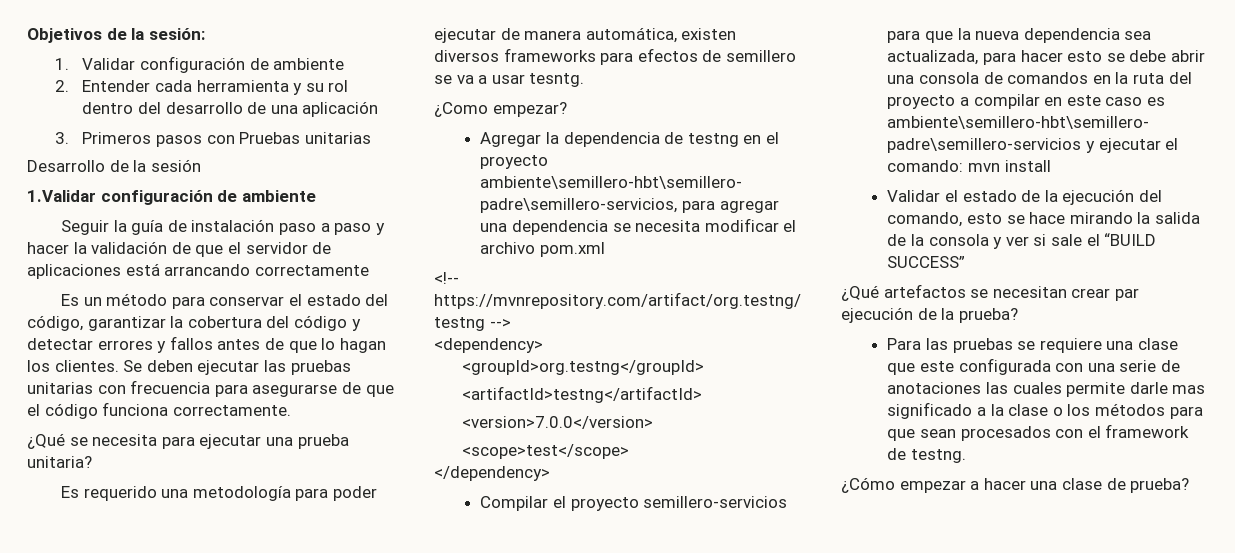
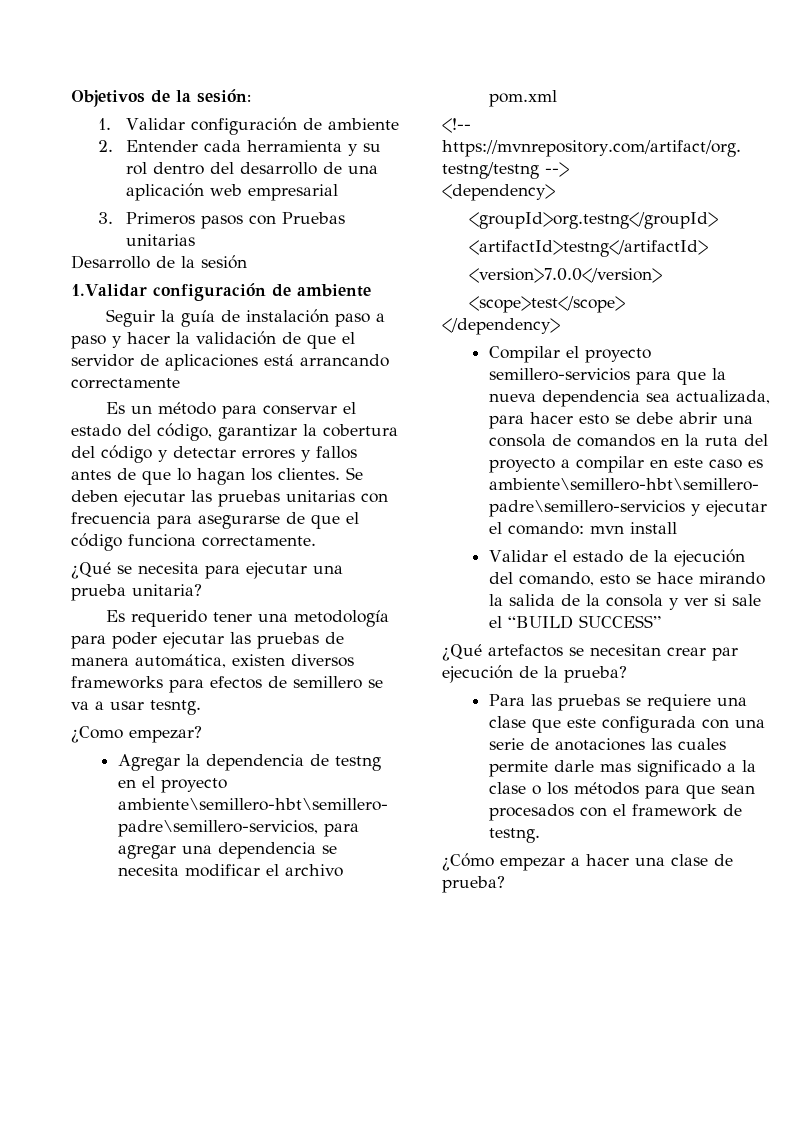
- 2. Entender cada herramienta y su rol dentro del desarrollo de una aplicación
+ 2. Entender cada herramienta y su rol dentro del desarrollo de una aplicación web empresarial
- Es requerido una metodología para poder ejecutar de manera automática, existen diversos frameworks para efectos de semillero se va a usar tesntg.
+ Es requerido tener una metodología para poder ejecutar las pruebas de manera automática, existen diversos frameworks para efectos de semillero se va a usar tesntg.

